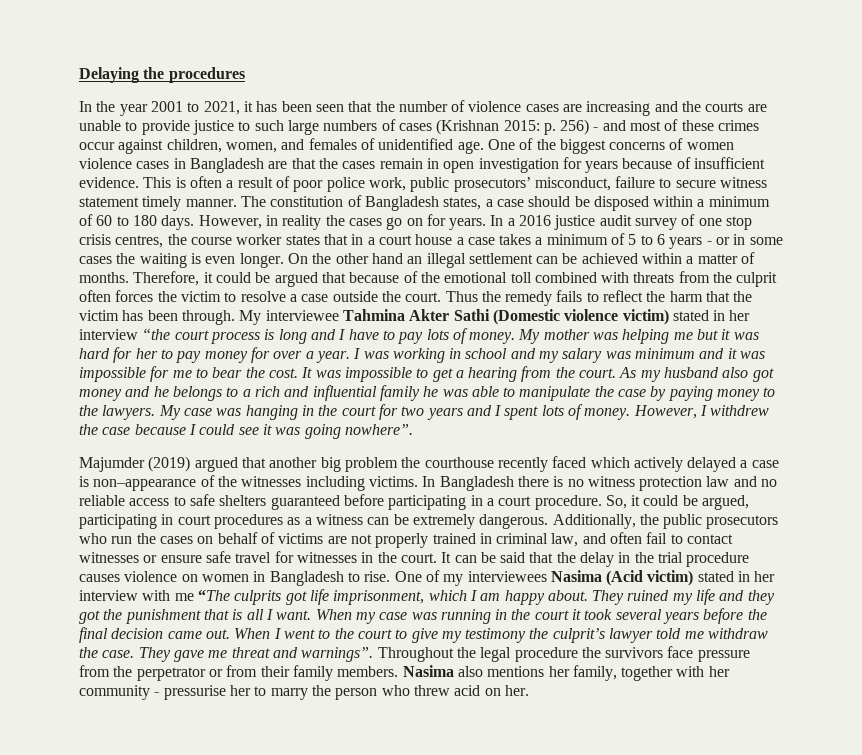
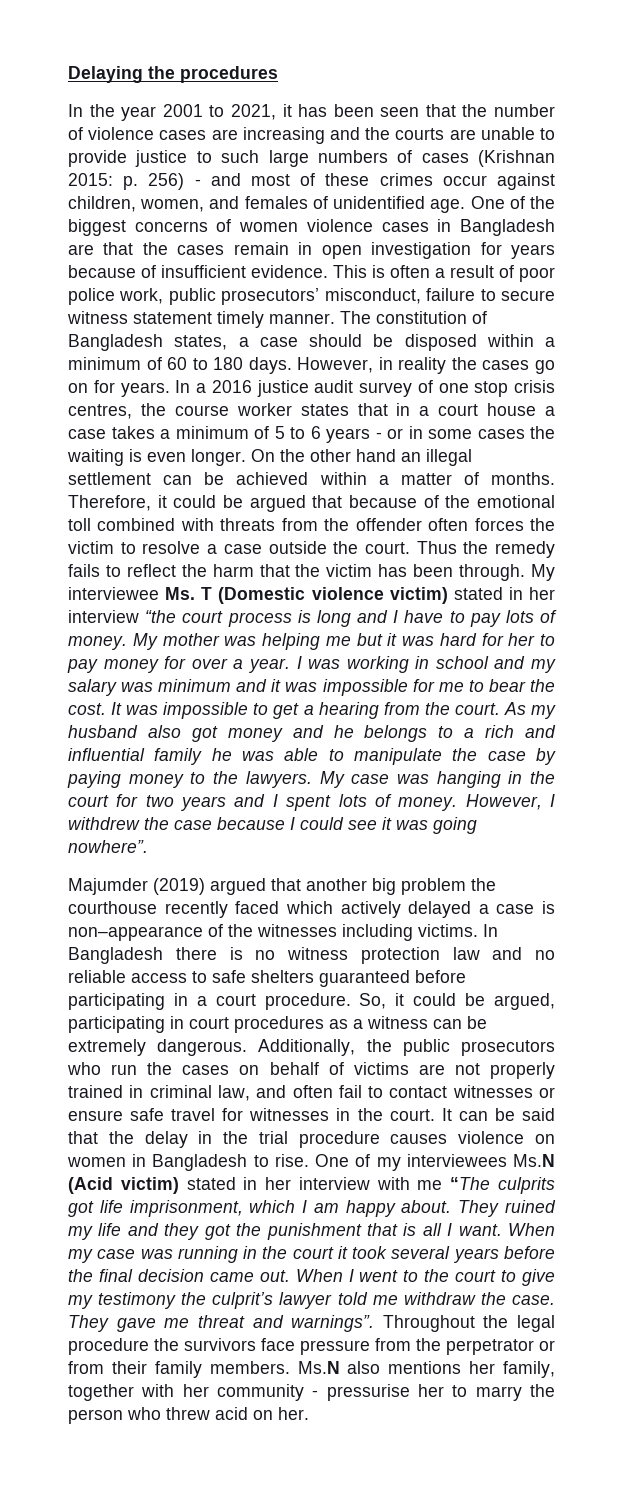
- Therefore, it could be argued that because of the emotional toll combined with threats from the culprit often forces the victim to resolve a case outside the court.
+ Therefore, it could be argued that because of the emotional toll combined with threats from the offender often forces the victim to resolve a case outside the court.
- My interviewee Tahmina Akter Sathi (Domestic violence victim) stated in her interview “the court process is long and I have to pay lots of money.
+ My interviewee Ms. T (Domestic violence victim) stated in her interview “the court process is long and I have to pay lots of money.
- One of my interviewees Nasima (Acid victim) stated in her interview with me “The culprits got life imprisonment, which I am happy about.
+ One of my interviewees Ms.N (Acid victim) stated in her interview with me “The culprits got life imprisonment, which I am happy about.
- Nasima also mentions her family, together with her community - pressurise her to marry the person who threw acid on her.
+ Ms.N also mentions her family, together with her community - pressurise her to marry the person who threw acid on her.

